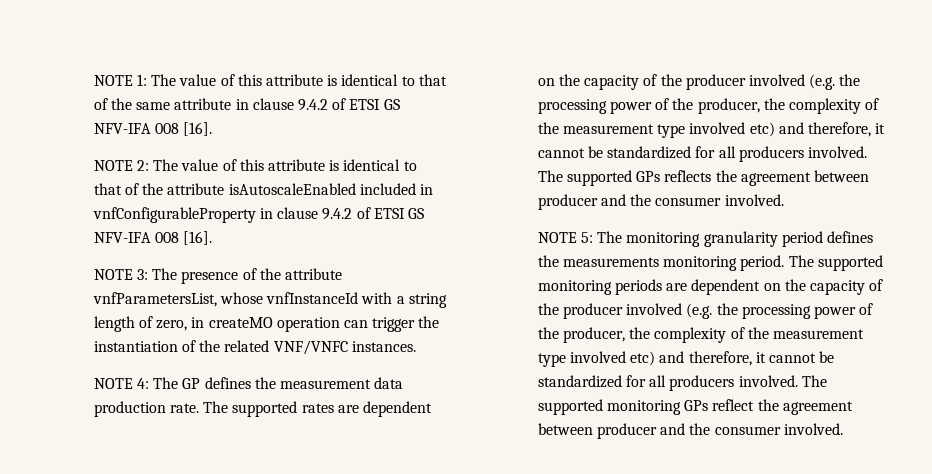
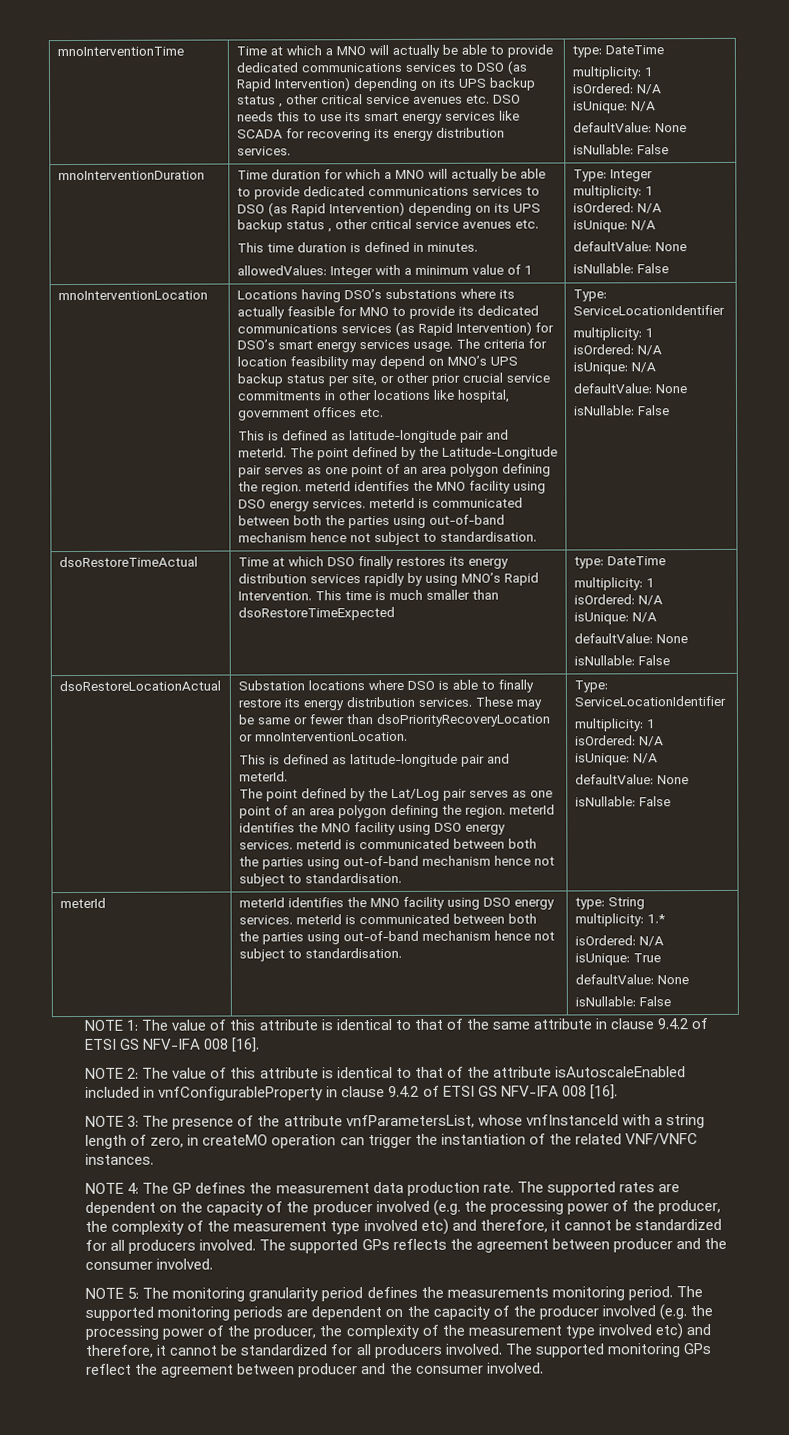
+ mnoInterventionTime | Time at which a MNO will actually be able to provide dedicated communications services to DSO (as Rapid Intervention) depending on its UPS backup status , other critical service avenues etc. DSO needs this to use its smart energy services like SCADA for recovering its energy distribution services. | type: DateTime
+ multiplicity: 1
+ isOrdered: N/A
+ isUnique: N/A
+ defaultValue: None
+ isNullable: False
+ mnoInterventionDuration | Time duration for which a MNO will actually be able to provide dedicated communications services to DSO (as Rapid Intervention) depending on its UPS backup status , other critical service avenues etc.
+ This time duration is defined in minutes.
+ allowedValues: Integer with a minimum value of 1 | Type: Integer
+ multiplicity: 1
+ isOrdered: N/A
+ isUnique: N/A
+ defaultValue: None
+ isNullable: False
+ mnoInterventionLocation | Locations having DSO’s substations where its actually feasible for MNO to provide its dedicated communications services (as Rapid Intervention) for DSO’s smart energy services usage. The criteria for location feasibility may depend on MNO’s UPS backup status per site, or other prior crucial service commitments in other locations like hospital, government offices etc.
+ This is defined as latitude-longitude pair and meterId. The point defined by the Latitude-Longitude pair serves as one point of an area polygon defining the region. meterId identifies the MNO facility using DSO energy services. meterId is communicated between both the parties using out-of-band mechanism hence not subject to standardisation. | Type: ServiceLocationIdentifier
+ multiplicity: 1
+ isOrdered: N/A
+ isUnique: N/A
+ defaultValue: None
+ isNullable: False
+ dsoRestoreTimeActual | Time at which DSO finally restores its energy distribution services rapidly by using MNO’s Rapid Intervention. This time is much smaller than dsoRestoreTimeExpected | type: DateTime
+ multiplicity: 1
+ isOrdered: N/A
+ isUnique: N/A
+ defaultValue: None
+ isNullable: False
+ dsoRestoreLocationActual | Substation locations where DSO is able to finally restore its energy distribution services. These may be same or fewer than dsoPriorityRecoveryLocation or mnoInterventionLocation.
+ This is defined as latitude-longitude pair and meterId.
+ The point defined by the Lat/Log pair serves as one point of an area polygon defining the region. meterId identifies the MNO facility using DSO energy services. meterId is communicated between both the parties using out-of-band mechanism hence not subject to standardisation. | Type: ServiceLocationIdentifier
+ multiplicity: 1
+ isOrdered: N/A
+ isUnique: N/A
+ defaultValue: None
+ isNullable: False
+ meterId | meterId identifies the MNO facility using DSO energy services. meterId is communicated between both the parties using out-of-band mechanism hence not subject to standardisation. | type: String
+ multiplicity: 1.*
+ isOrdered: N/A
+ isUnique: True
+ defaultValue: None
+ isNullable: False

